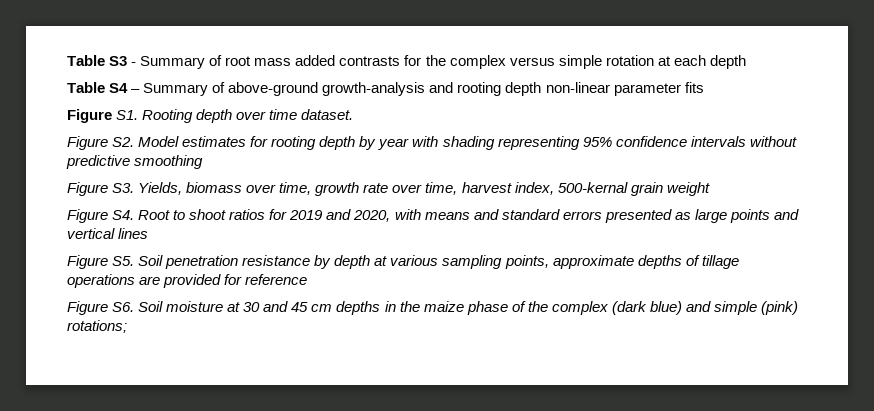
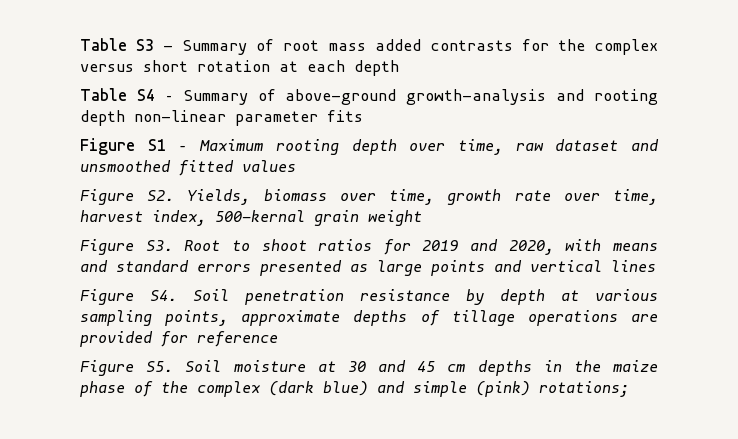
- Table S3 - Summary of root mass added contrasts for the complex versus simple rotation at each depth
+ Table S3 - Summary of root mass added contrasts for the complex versus short rotation at each depth
- Figure S1. Rooting depth over time dataset.
- Figure S2. Model estimates for rooting depth by year with shading representing 95% confidence intervals without predictive smoothing
- Figure S3. Yields, biomass over time, growth rate over time, harvest index, 500-kernal grain weight
+ Figure S1 – Maximum rooting depth over time, raw dataset and unsmoothed fitted values
+ Figure S2. Yields, biomass over time, growth rate over time, harvest index, 500-kernal grain weight
- Figure S4. Root to shoot ratios for 2019 and 2020, with means and standard errors presented as large points and vertical lines
+ Figure S3. Root to shoot ratios for 2019 and 2020, with means and standard errors presented as large points and vertical lines
- Figure S5. Soil penetration resistance by depth at various sampling points, approximate depths of tillage operations are provided for reference
+ Figure S4. Soil penetration resistance by depth at various sampling points, approximate depths of tillage operations are provided for reference
- Figure S6. Soil moisture at 30 and 45 cm depths in the maize phase of the complex (dark blue) and simple (pink) rotations;
+ Figure S5. Soil moisture at 30 and 45 cm depths in the maize phase of the complex (dark blue) and simple (pink) rotations;

